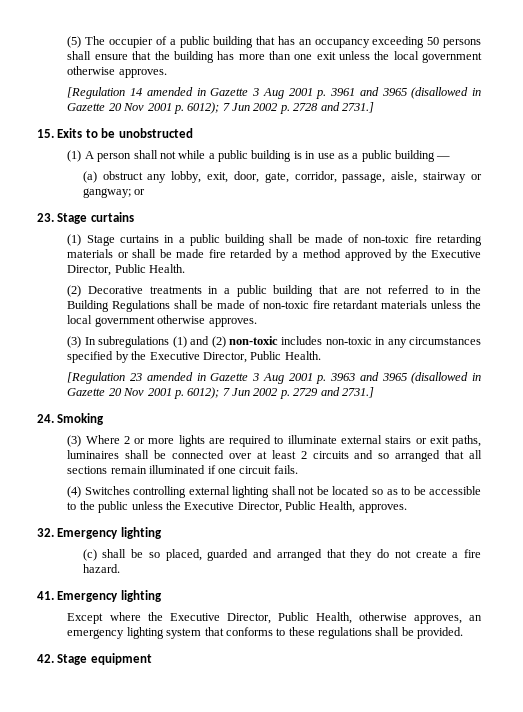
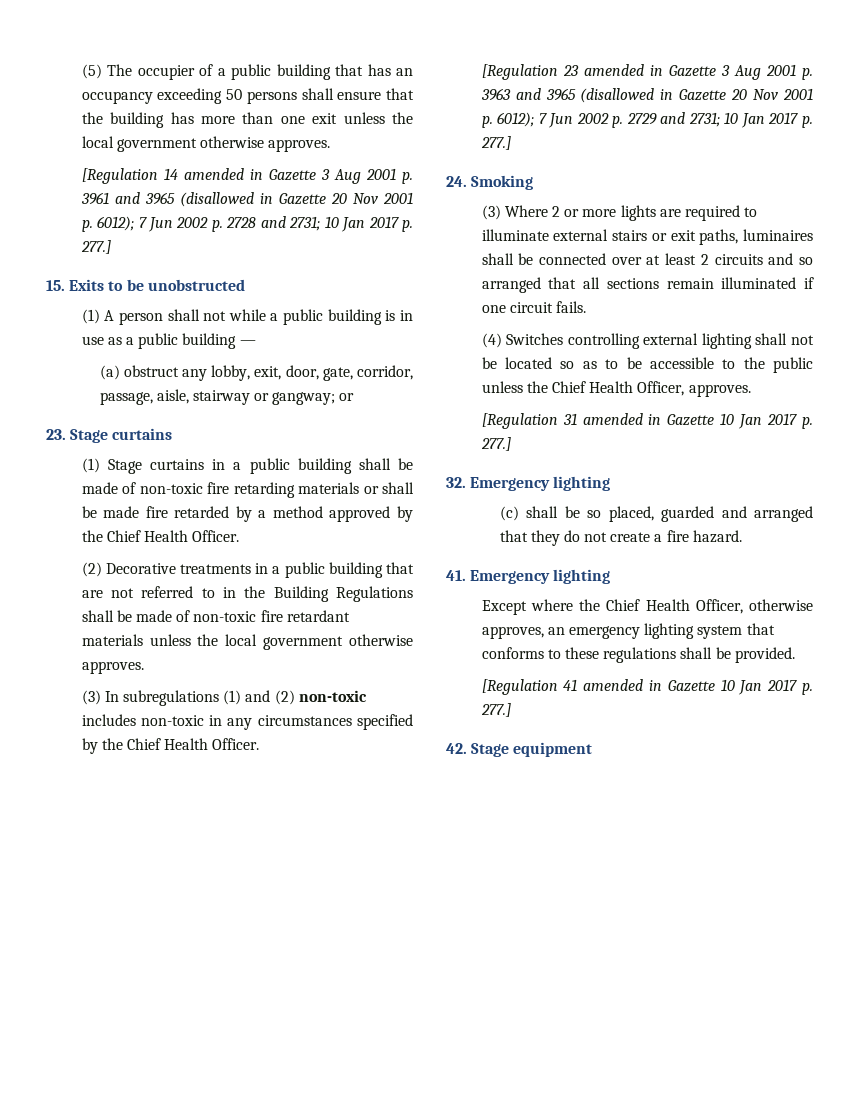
- [Regulation 14 amended in Gazette 3 Aug 2001 p. 3961 and 3965 (disallowed in Gazette 20 Nov 2001 p. 6012); 7 Jun 2002 p. 2728 and 2731.]
+ [Regulation 14 amended in Gazette 3 Aug 2001 p. 3961 and 3965 (disallowed in Gazette 20 Nov 2001 p. 6012); 7 Jun 2002 p. 2728 and 2731; 10 Jan 2017 p. 277.]
- (1) Stage curtains in a public building shall be made of non-toxic fire retarding materials or shall be made fire retarded by a method approved by the Executive Director, Public Health.
+ (1) Stage curtains in a public building shall be made of non-toxic fire retarding materials or shall be made fire retarded by a method approved by the Chief Health Officer.
- (3) In subregulations (1) and (2) non-toxic includes non-toxic in any circumstances specified by the Executive Director, Public Health.
+ (3) In subregulations (1) and (2) non-toxic includes non-toxic in any circumstances specified by the Chief Health Officer.
- [Regulation 23 amended in Gazette 3 Aug 2001 p. 3963 and 3965 (disallowed in Gazette 20 Nov 2001 p. 6012); 7 Jun 2002 p. 2729 and 2731.]
+ [Regulation 23 amended in Gazette 3 Aug 2001 p. 3963 and 3965 (disallowed in Gazette 20 Nov 2001 p. 6012); 7 Jun 2002 p. 2729 and 2731; 10 Jan 2017 p. 277.]
- (4) Switches controlling external lighting shall not be located so as to be accessible to the public unless the Executive Director, Public Health, approves.
+ (4) Switches controlling external lighting shall not be located so as to be accessible to the public unless the Chief Health Officer, approves.
+ [Regulation 31 amended in Gazette 10 Jan 2017 p. 277.]
- Except where the Executive Director, Public Health, otherwise approves, an emergency lighting system that conforms to these regulations shall be provided.
+ Except where the Chief Health Officer, otherwise approves, an emergency lighting system that conforms to these regulations shall be provided.
+ [Regulation 41 amended in Gazette 10 Jan 2017 p. 277.]

